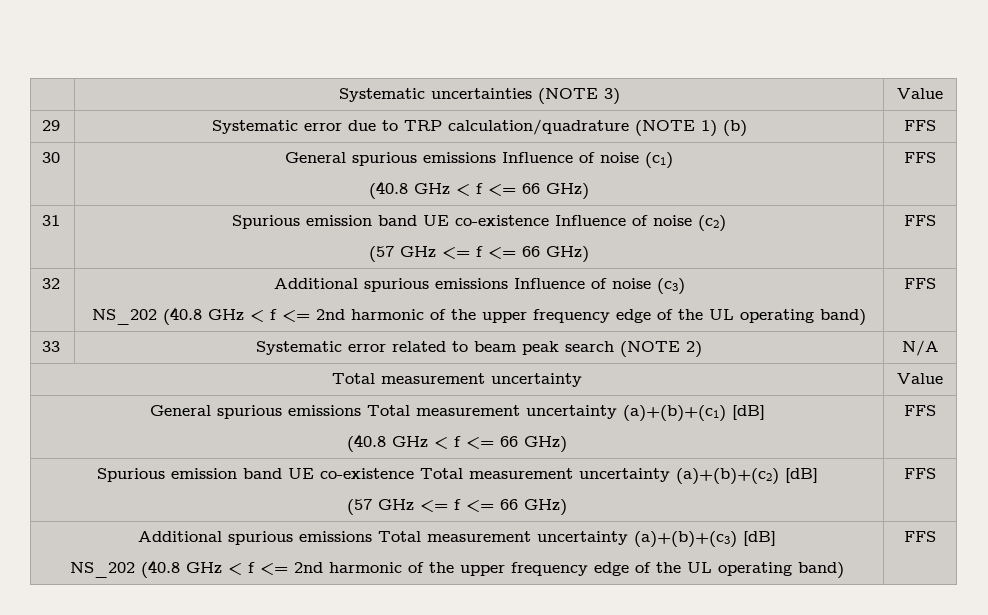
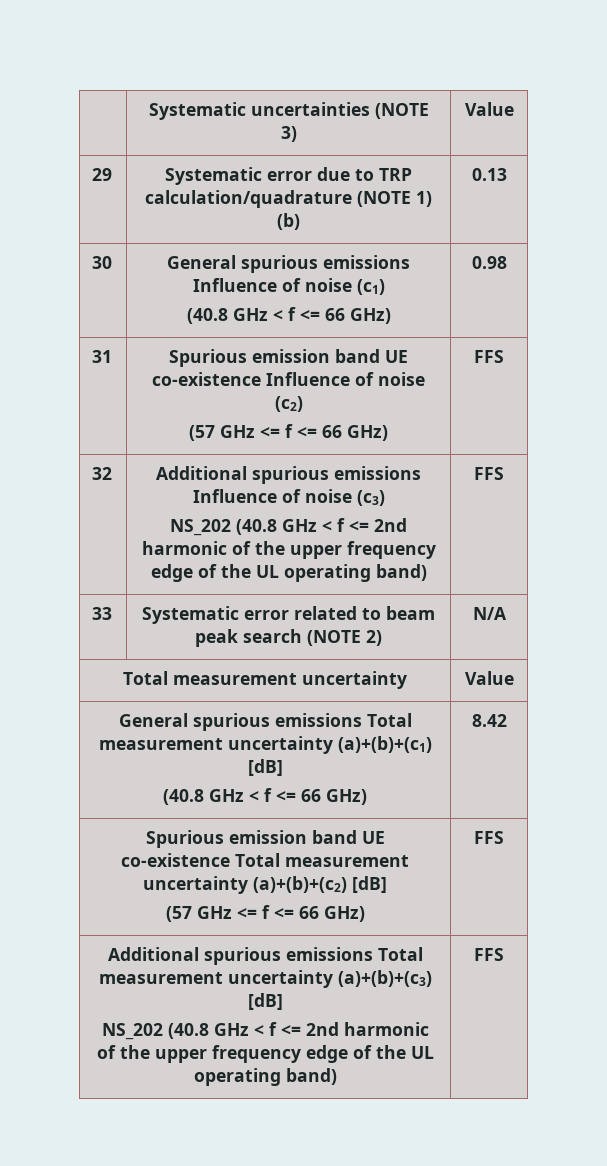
- 29 | Systematic error due to TRP calculation/quadrature (NOTE 1) (b) | FFS
+ 29 | Systematic error due to TRP calculation/quadrature (NOTE 1) (b) | 0.13
  30 | General spurious emissions Influence of noise (c1)
- (40.8 GHz < f <= 66 GHz) | FFS
+ (40.8 GHz < f <= 66 GHz) | 0.98
  General spurious emissions Total measurement uncertainty (a)+(b)+(c1) [dB]
- (40.8 GHz < f <= 66 GHz) | FFS
+ (40.8 GHz < f <= 66 GHz) | 8.42

